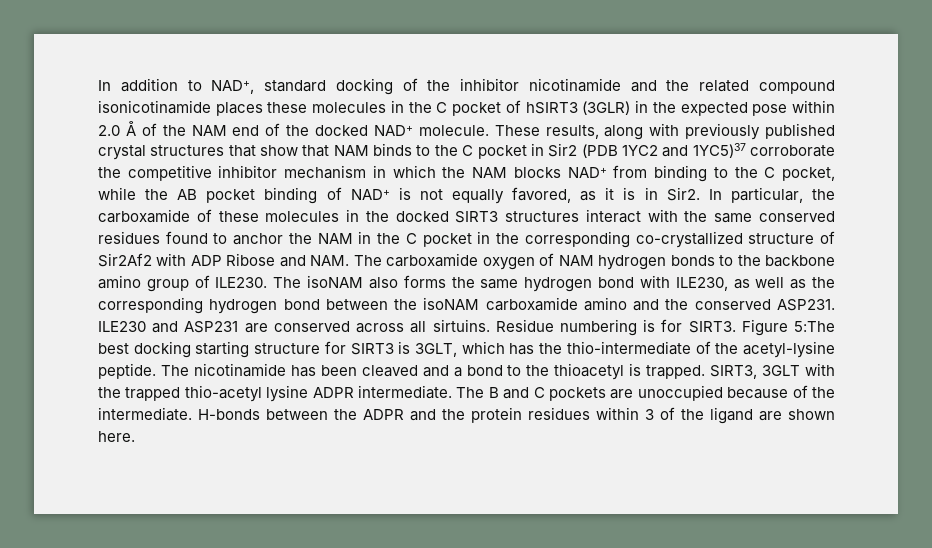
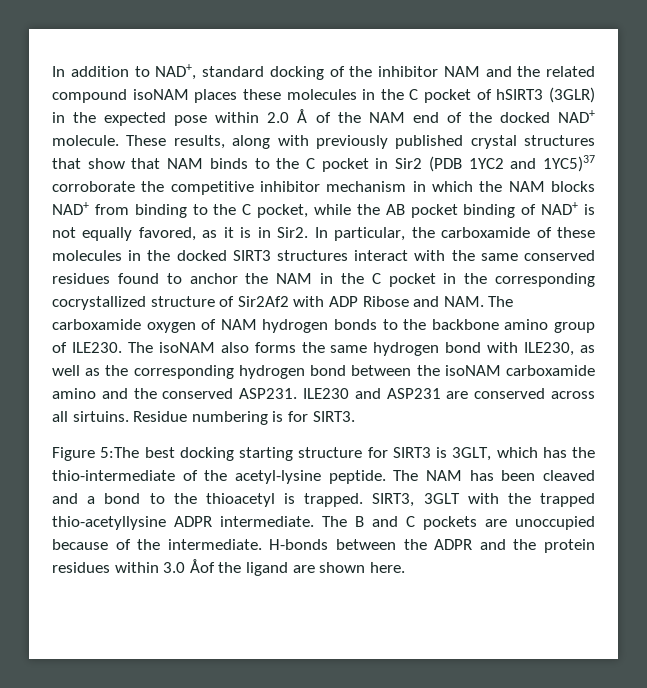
- In addition to NAD+, standard docking of the inhibitor nicotinamide and the related compound isonicotinamide places these molecules in the C pocket of hSIRT3 (3GLR) in the expected pose within 2.0 Å of the NAM end of the docked NAD+ molecule.
+ In addition to NAD+, standard docking of the inhibitor NAM and the related compound isoNAM places these molecules in the C pocket of hSIRT3 (3GLR) in the expected pose within 2.0 Å of the NAM end of the docked NAD+ molecule.
- In particular, the carboxamide of these molecules in the docked SIRT3 structures interact with the same conserved residues found to anchor the NAM in the C pocket in the corresponding co-crystallized structure of Sir2Af2 with ADP Ribose and NAM. The carboxamide oxygen of NAM hydrogen bonds to the backbone amino group of ILE230.
+ In particular, the carboxamide of these molecules in the docked SIRT3 structures interact with the same conserved residues found to anchor the NAM in the C pocket in the corresponding cocrystallized structure of Sir2Af2 with ADP Ribose and NAM. The carboxamide oxygen of NAM hydrogen bonds to the backbone amino group of ILE230.
- Residue numbering is for SIRT3. Figure 5:The best docking starting structure for SIRT3 is 3GLT, which has the thio-intermediate of the acetyl-lysine peptide.
+ Residue numbering is for SIRT3.
+ Figure 5:The best docking starting structure for SIRT3 is 3GLT, which has the thio-intermediate of the acetyl-lysine peptide.
- The nicotinamide has been cleaved and a bond to the thioacetyl is trapped.
+ The NAM has been cleaved and a bond to the thioacetyl is trapped.
- SIRT3, 3GLT with the trapped thio-acetyl lysine ADPR intermediate.
+ SIRT3, 3GLT with the trapped thio-acetyllysine ADPR intermediate.
- H-bonds between the ADPR and the protein residues within 3 of the ligand are shown here.
+ H-bonds between the ADPR and the protein residues within 3.0 Åof the ligand are shown here.

